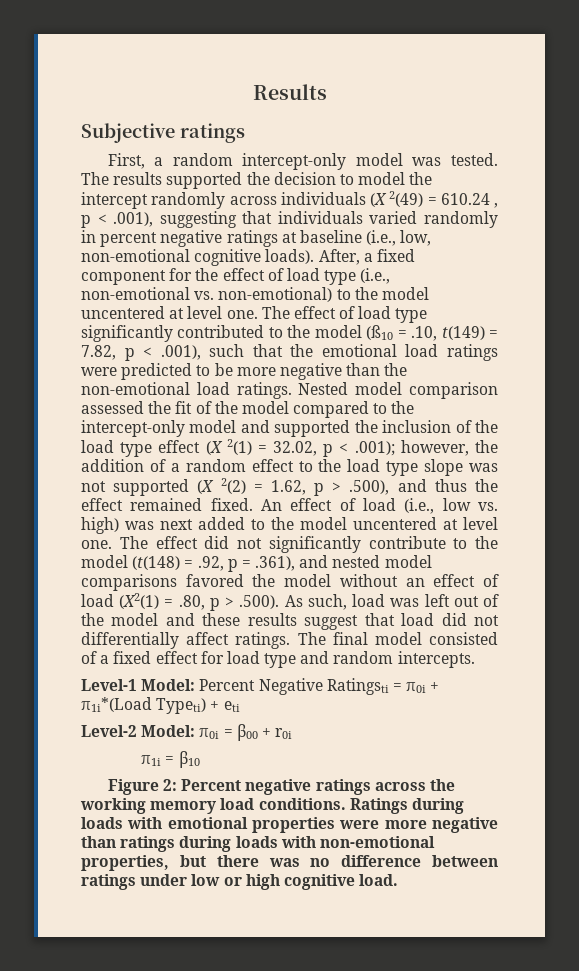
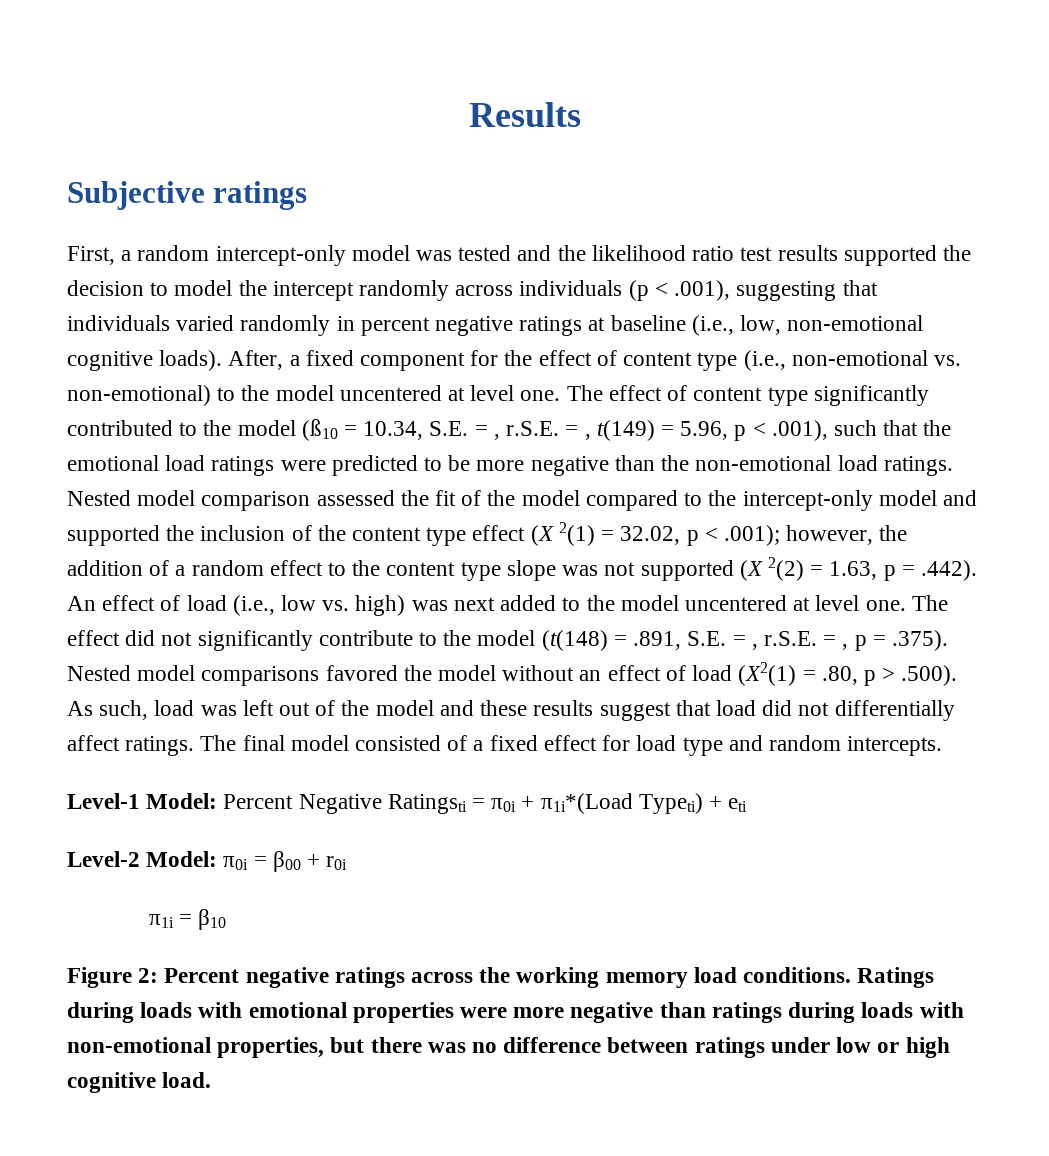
- First, a random intercept-only model was tested. The results supported the decision to model the intercept randomly across individuals (X 2(49) = 610.24 , p < .001), suggesting that individuals varied randomly in percent negative ratings at baseline (i.e., low, non-emotional cognitive loads).
+ First, a random intercept-only model was tested and the likelihood ratio test results supported the decision to model the intercept randomly across individuals (p < .001), suggesting that individuals varied randomly in percent negative ratings at baseline (i.e., low, non-emotional cognitive loads).
- After, a fixed component for the effect of load type (i.e., non-emotional vs. non-emotional) to the model uncentered at level one.
+ After, a fixed component for the effect of content type (i.e., non-emotional vs. non-emotional) to the model uncentered at level one.
- The effect of load type significantly contributed to the model (ß10 = .10, t(149) = 7.82, p < .001), such that the emotional load ratings were predicted to be more negative than the non-emotional load ratings.
+ The effect of content type significantly contributed to the model (ß10 = 10.34, S.E. = , r.S.E. = , t(149) = 5.96, p < .001), such that the emotional load ratings were predicted to be more negative than the non-emotional load ratings.
- Nested model comparison assessed the fit of the model compared to the intercept-only model and supported the inclusion of the load type effect (X 2(1) = 32.02, p < .001);
+ Nested model comparison assessed the fit of the model compared to the intercept-only model and supported the inclusion of the content type effect (X 2(1) = 32.02, p < .001);
- however, the addition of a random effect to the load type slope was not supported (X 2(2) = 1.62, p > .500), and thus the effect remained fixed. An effect of load (i.e., low vs. high) was next added to the model uncentered at level one.
+ however, the addition of a random effect to the content type slope was not supported (X 2(2) = 1.63, p = .442). An effect of load (i.e., low vs. high) was next added to the model uncentered at level one.
- The effect did not significantly contribute to the model (t(148) = .92, p = .361), and nested model comparisons favored the model without an effect of load (X2(1) = .80, p > .500). As such, load was left out of the model and these results suggest that load did not differentially affect ratings.
+ The effect did not significantly contribute to the model (t(148) = .891, S.E. = , r.S.E. = , p = .375). Nested model comparisons favored the model without an effect of load (X2(1) = .80, p > .500). As such, load was left out of the model and these results suggest that load did not differentially affect ratings.

